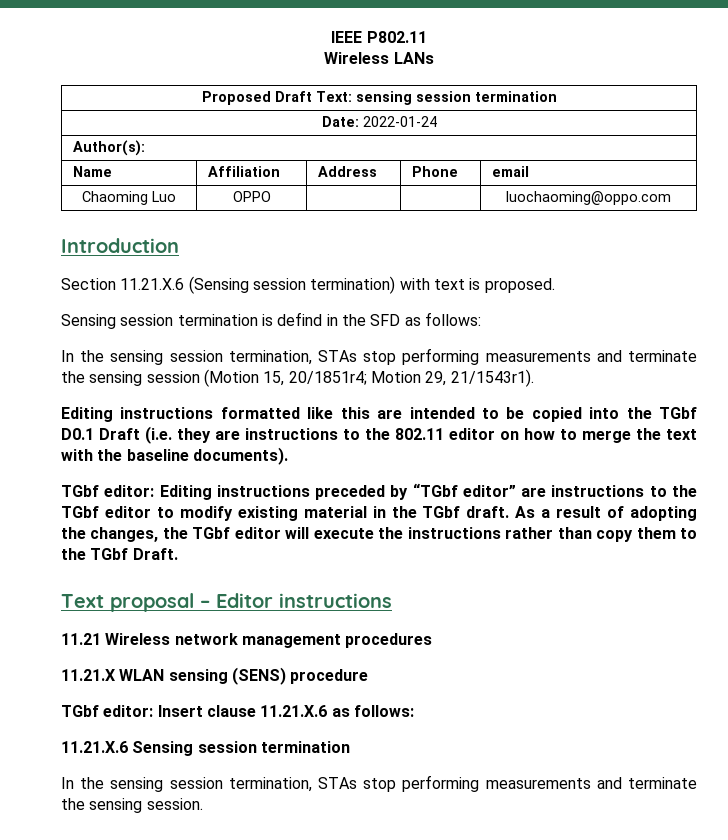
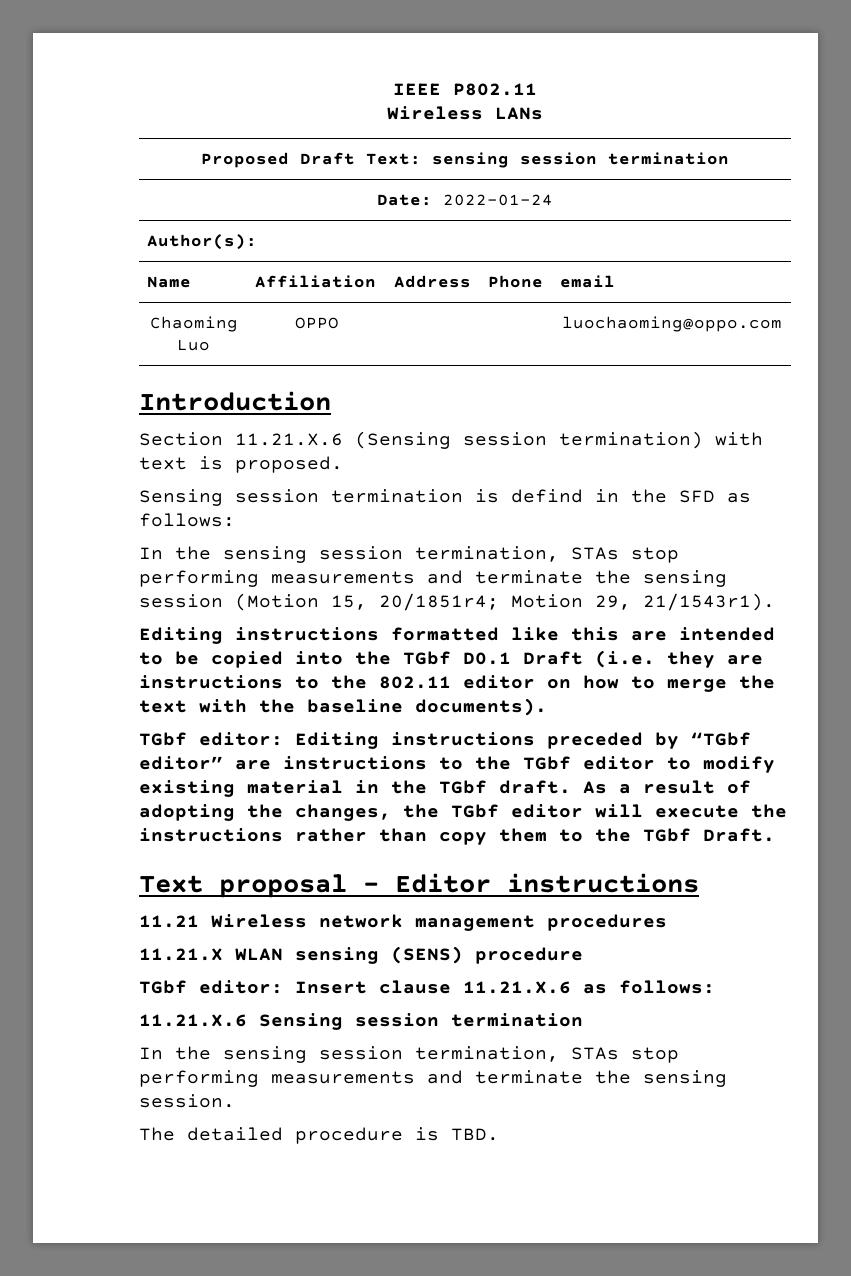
+ The detailed procedure is TBD.

